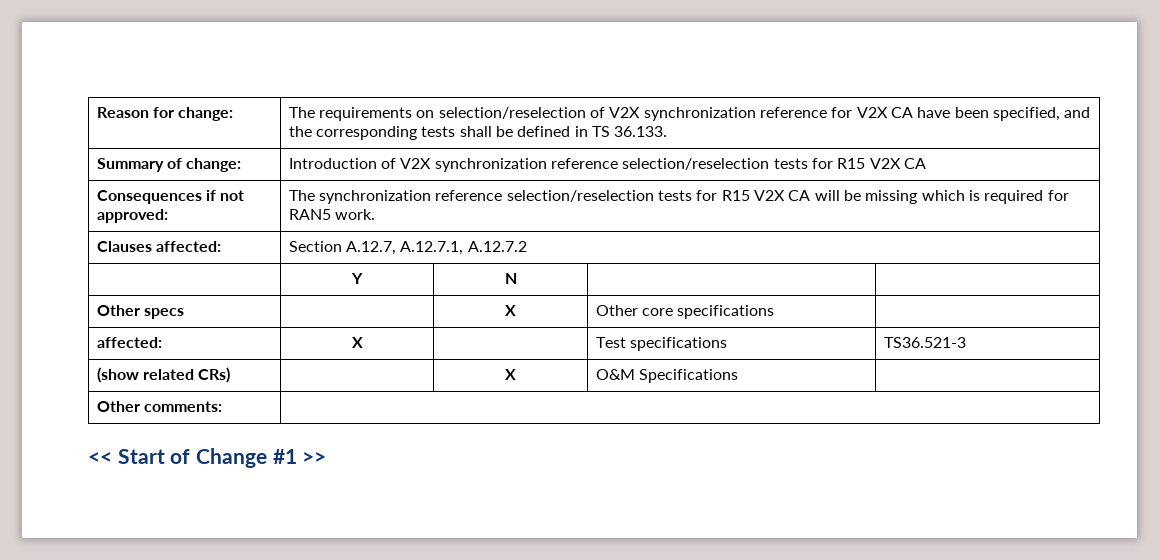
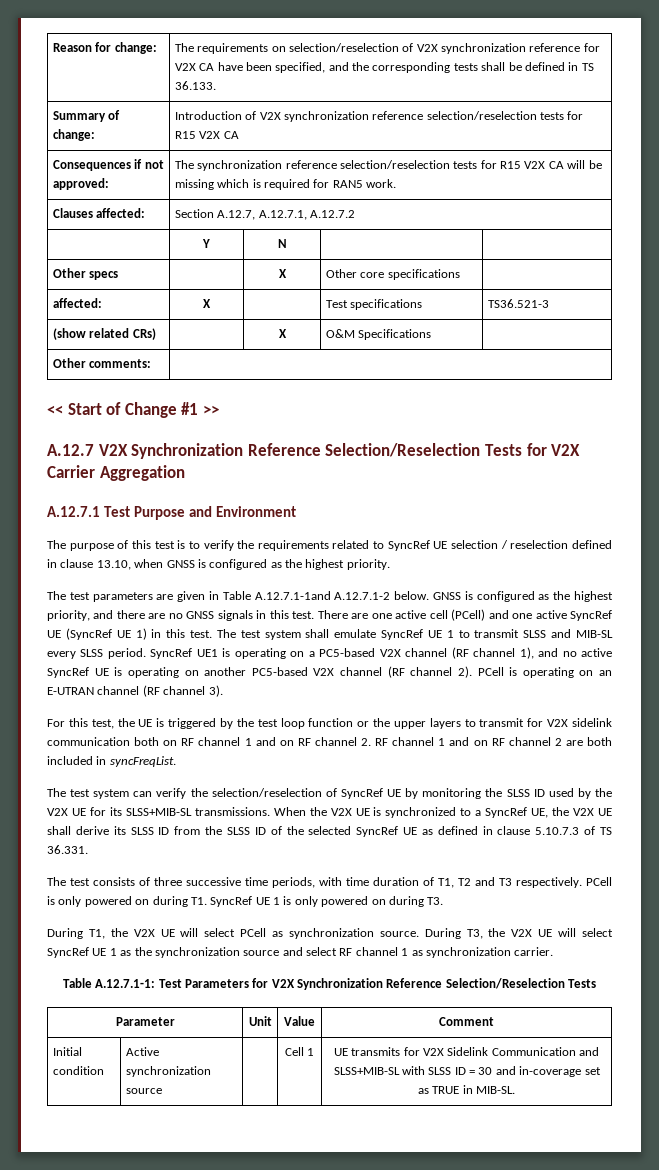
+ A.12.7 V2X Synchronization Reference Selection/Reselection Tests for V2X Carrier Aggregation
+ A.12.7.1 Test Purpose and Environment
+ The purpose of this test is to verify the requirements related to SyncRef UE selection / reselection defined in clause 13.10, when GNSS is configured as the highest priority.
+ The test parameters are given in Table A.12.7.1-1and A.12.7.1-2 below. GNSS is configured as the highest priority, and there are no GNSS signals in this test. There are one active cell (PCell) and one active SyncRef UE (SyncRef UE 1) in this test. The test system shall emulate SyncRef UE 1 to transmit SLSS and MIB-SL every SLSS period. SyncRef UE1 is operating on a PC5-based V2X channel (RF channel 1), and no active SyncRef UE is operating on another PC5-based V2X channel (RF channel 2). PCell is operating on an E-UTRAN channel (RF channel 3).
+ For this test, the UE is triggered by the test loop function or the upper layers to transmit for V2X sidelink communication both on RF channel 1 and on RF channel 2. RF channel 1 and on RF channel 2 are both included in syncFreqList.
+ The test system can verify the selection/reselection of SyncRef UE by monitoring the SLSS ID used by the V2X UE for its SLSS+MIB-SL transmissions. When the V2X UE is synchronized to a SyncRef UE, the V2X UE shall derive its SLSS ID from the SLSS ID of the selected SyncRef UE as defined in clause 5.10.7.3 of TS 36.331.
+ The test consists of three successive time periods, with time duration of T1, T2 and T3 respectively. PCell is only powered on during T1. SyncRef UE 1 is only powered on during T3.
+ During T1, the V2X UE will select PCell as synchronization source. During T3, the V2X UE will select SyncRef UE 1 as the synchronization source and select RF channel 1 as synchronization carrier.
+ Table A.12.7.1-1: Test Parameters for V2X Synchronization Reference Selection/Reselection Tests
+ Parameter | Unit | Value | Comment
+ Initial condition | Active synchronization source | | Cell 1 | UE transmits for V2X Sidelink Communication and SLSS+MIB-SL with SLSS ID = 30 and in-coverage set as TRUE in MIB-SL.

